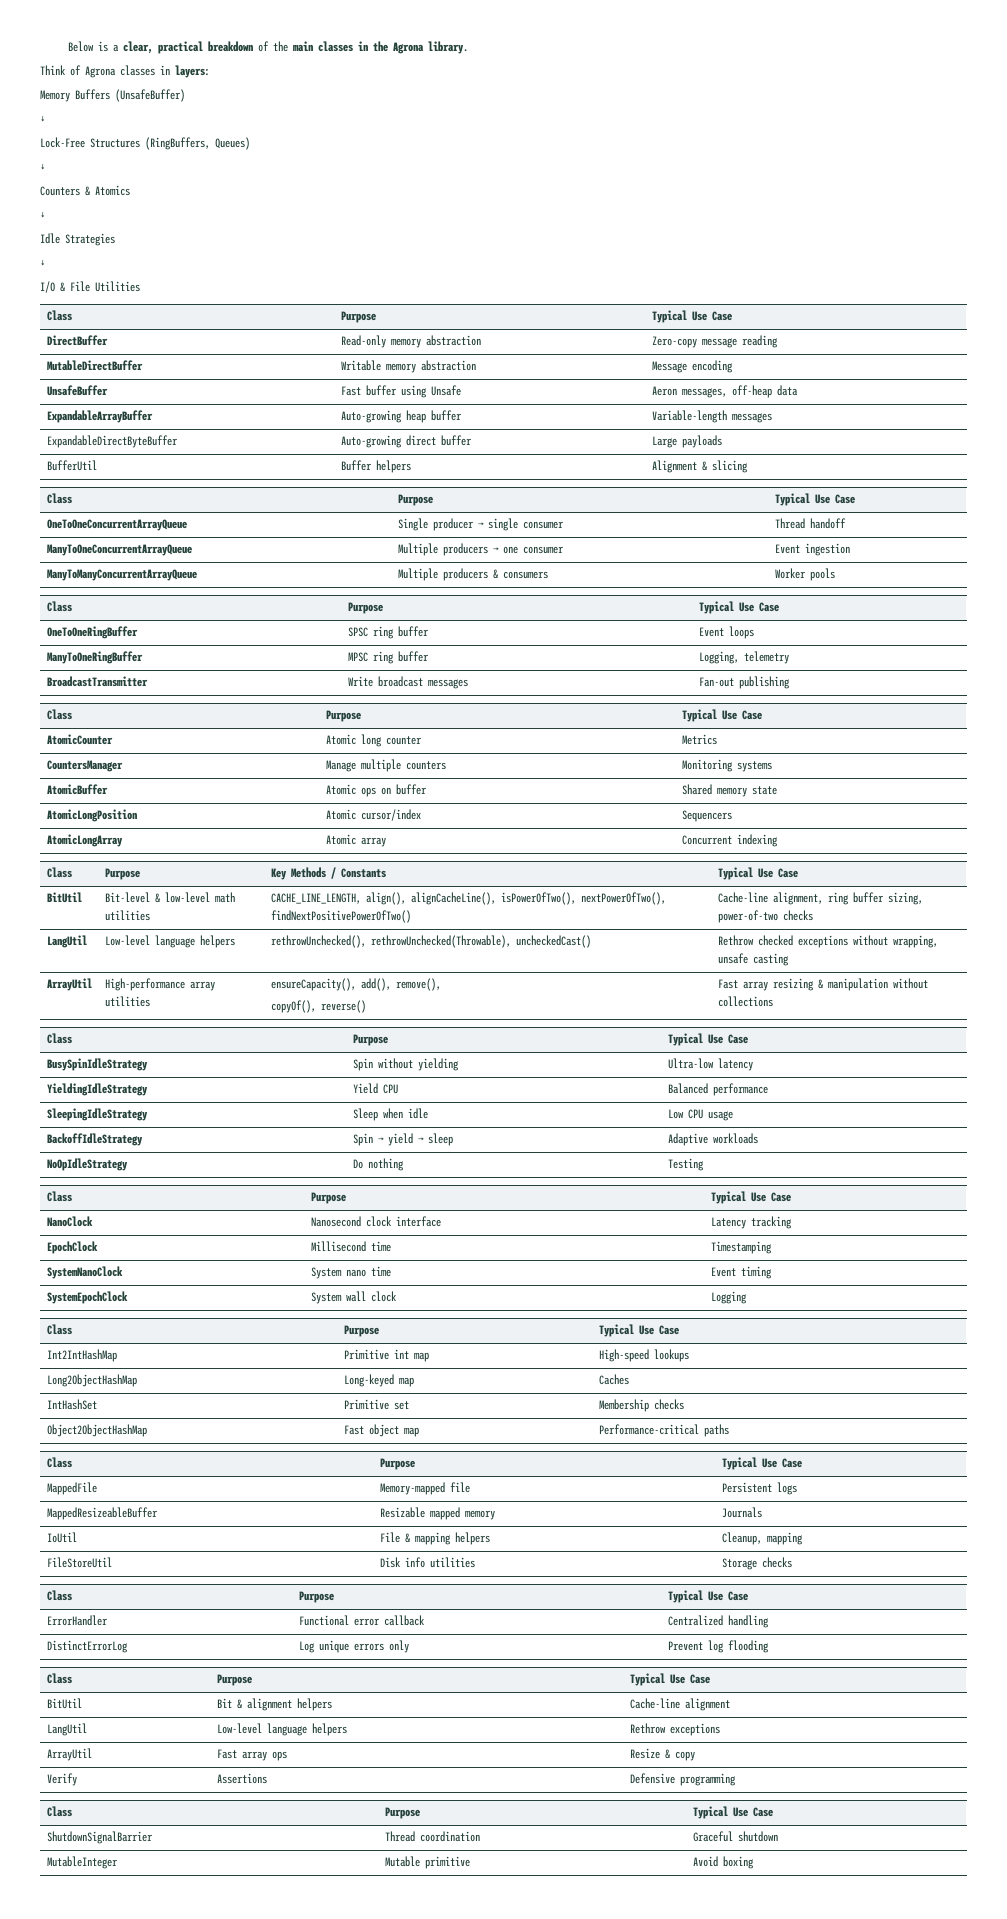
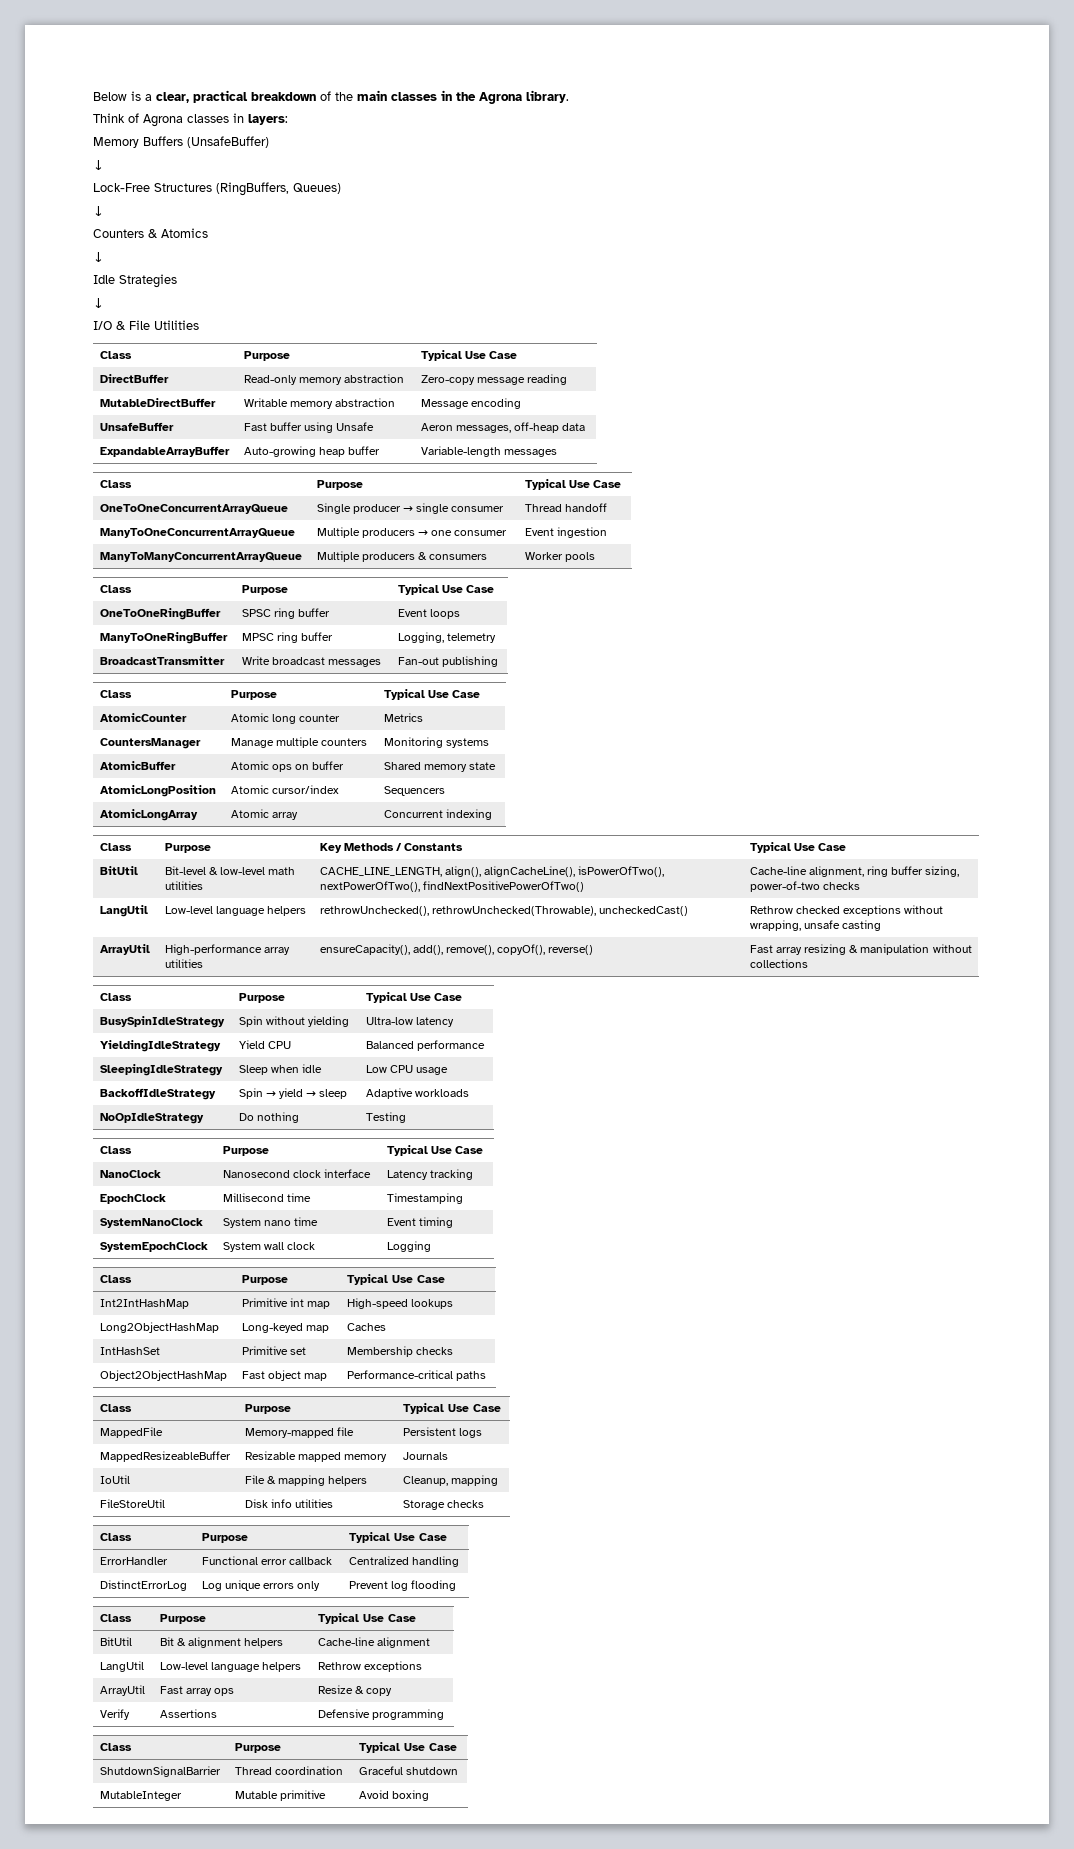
- ExpandableDirectByteBuffer | Auto-growing direct buffer | Large payloads
- BufferUtil | Buffer helpers | Alignment & slicing
- ArrayUtil | High-performance array utilities | ensureCapacity(), add(), remove(),
- copyOf(), reverse() | Fast array resizing & manipulation without collections
+ ArrayUtil | High-performance array utilities | ensureCapacity(), add(), remove(), copyOf(), reverse() | Fast array resizing & manipulation without collections

